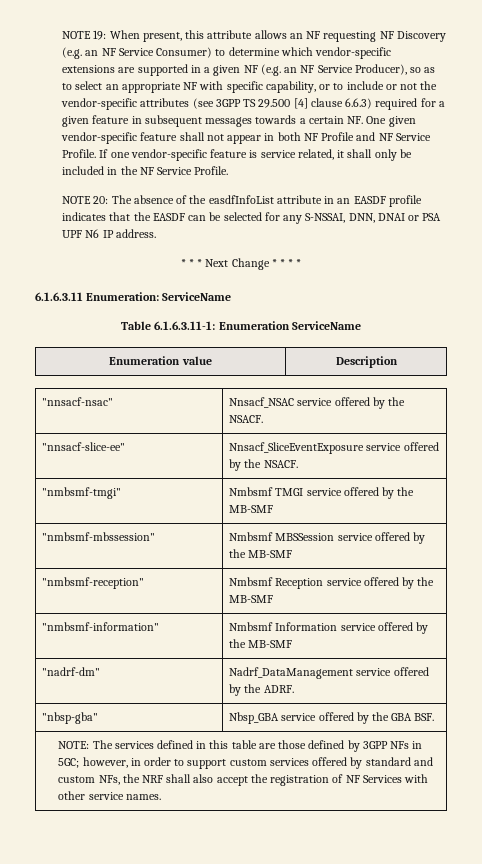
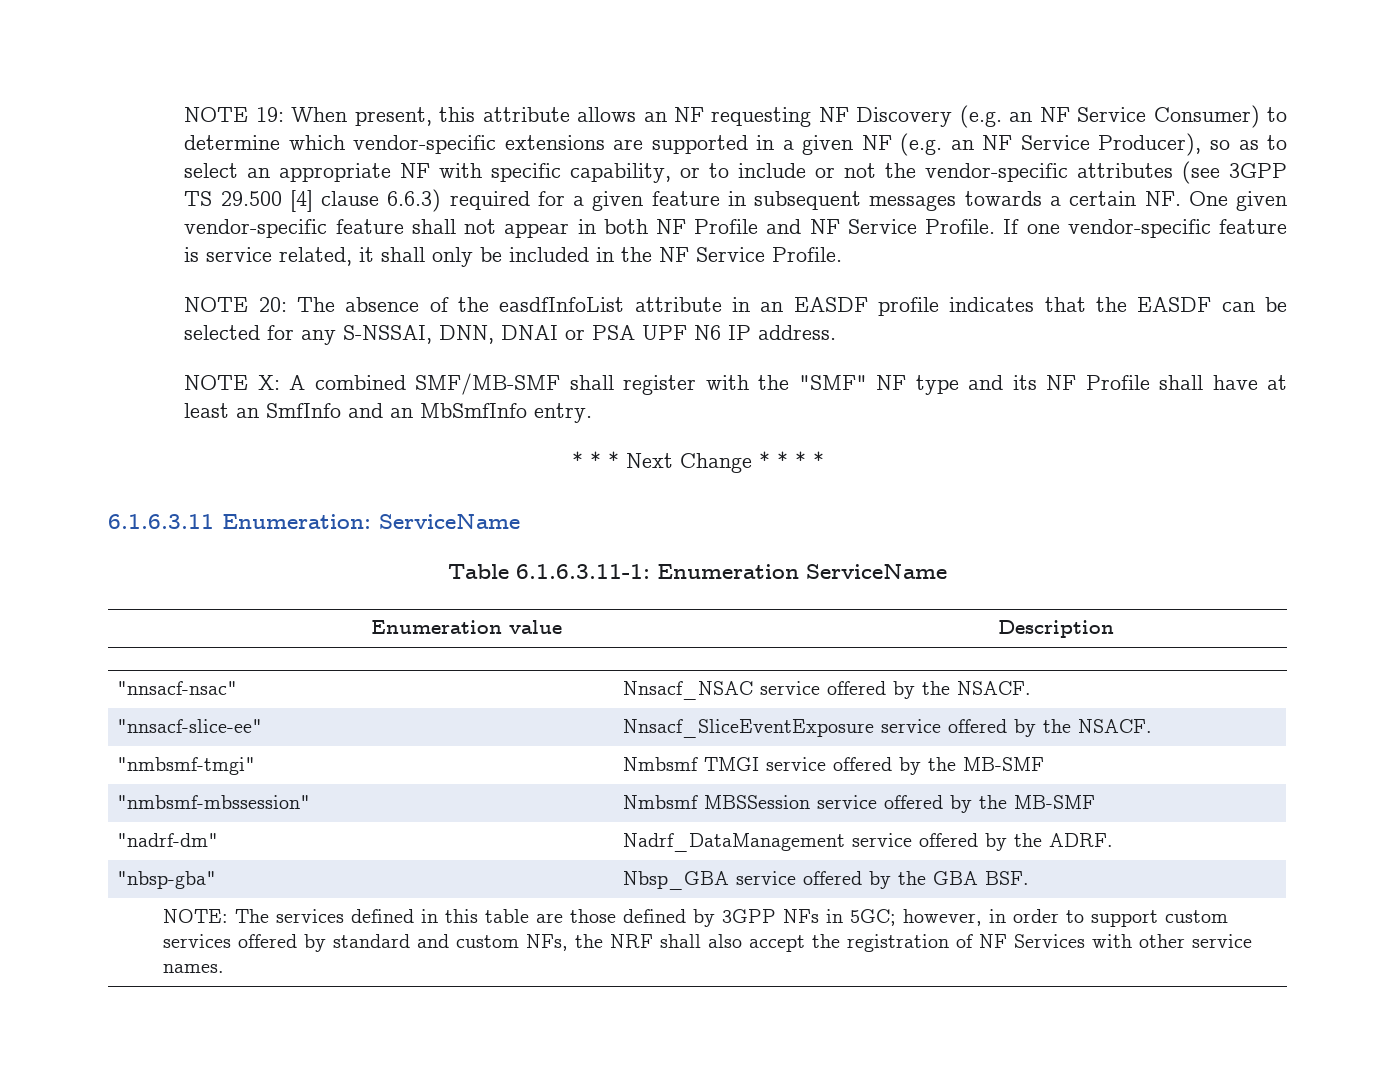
+ NOTE X: A combined SMF/MB-SMF shall register with the "SMF" NF type and its NF Profile shall have at least an SmfInfo and an MbSmfInfo entry.
- "nmbsmf-reception" | Nmbsmf Reception service offered by the MB-SMF
- "nmbsmf-information" | Nmbsmf Information service offered by the MB-SMF

